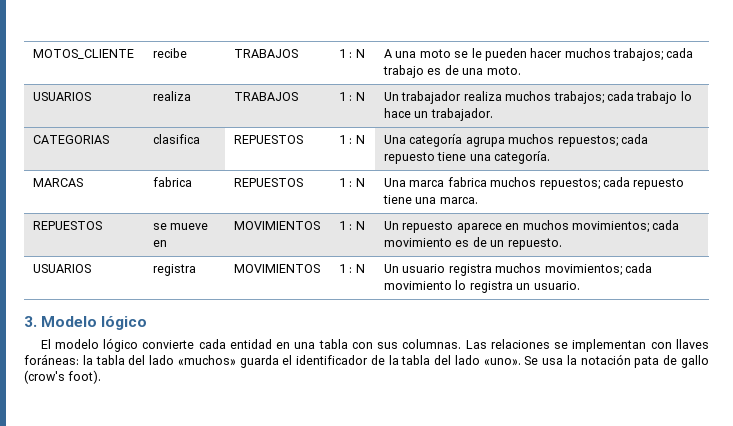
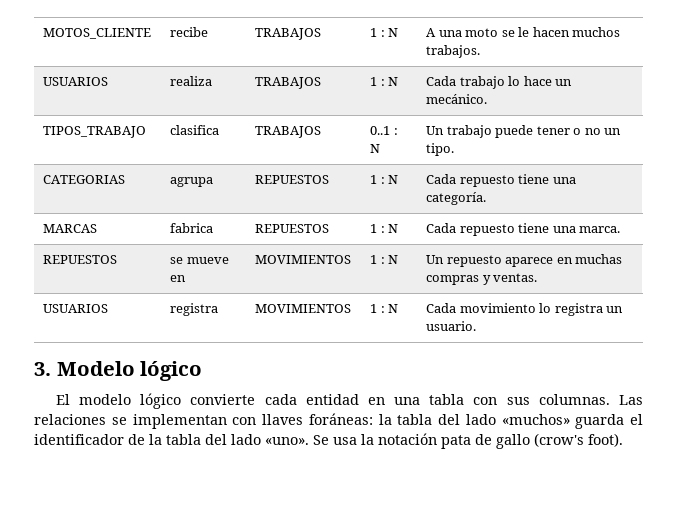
- MOTOS_CLIENTE | recibe | TRABAJOS | 1 : N | A una moto se le pueden hacer muchos trabajos; cada trabajo es de una moto.
+ MOTOS_CLIENTE | recibe | TRABAJOS | 1 : N | A una moto se le hacen muchos trabajos.
- USUARIOS | realiza | TRABAJOS | 1 : N | Un trabajador realiza muchos trabajos; cada trabajo lo hace un trabajador.
+ USUARIOS | realiza | TRABAJOS | 1 : N | Cada trabajo lo hace un mecánico.
+ TIPOS_TRABAJO | clasifica | TRABAJOS | 0..1 : N | Un trabajo puede tener o no un tipo.
- CATEGORIAS | clasifica | REPUESTOS | 1 : N | Una categoría agrupa muchos repuestos; cada repuesto tiene una categoría.
+ CATEGORIAS | agrupa | REPUESTOS | 1 : N | Cada repuesto tiene una categoría.
- MARCAS | fabrica | REPUESTOS | 1 : N | Una marca fabrica muchos repuestos; cada repuesto tiene una marca.
+ MARCAS | fabrica | REPUESTOS | 1 : N | Cada repuesto tiene una marca.
- REPUESTOS | se mueve en | MOVIMIENTOS | 1 : N | Un repuesto aparece en muchos movimientos; cada movimiento es de un repuesto.
+ REPUESTOS | se mueve en | MOVIMIENTOS | 1 : N | Un repuesto aparece en muchas compras y ventas.
- USUARIOS | registra | MOVIMIENTOS | 1 : N | Un usuario registra muchos movimientos; cada movimiento lo registra un usuario.
+ USUARIOS | registra | MOVIMIENTOS | 1 : N | Cada movimiento lo registra un usuario.

